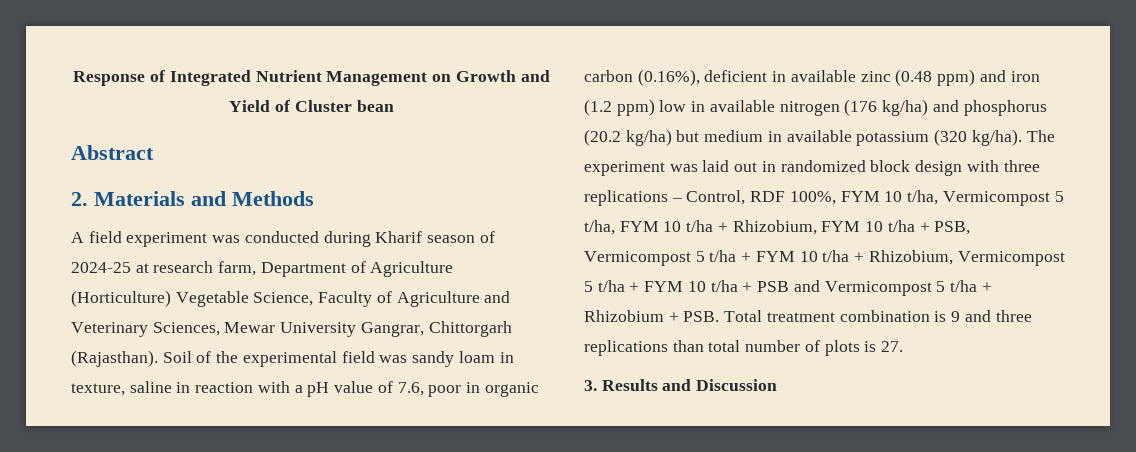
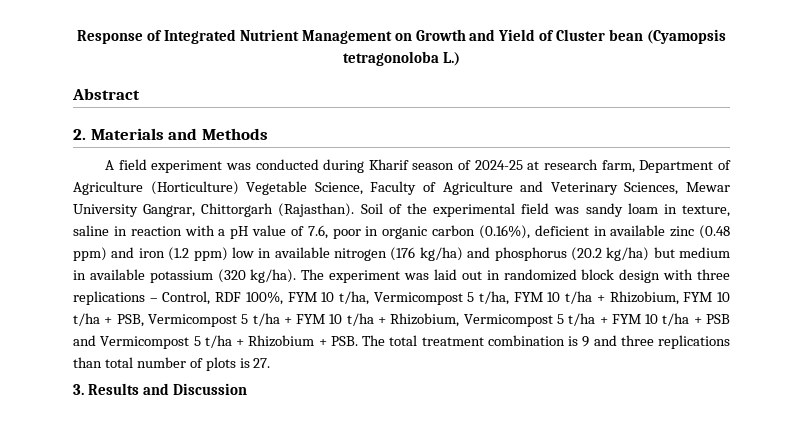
- Response of Integrated Nutrient Management on Growth and Yield of Cluster bean
+ Response of Integrated Nutrient Management on Growth and Yield of Cluster bean (Cyamopsis tetragonoloba L.)
- The experiment was laid out in randomized block design with three replications – Control, RDF 100%, FYM 10 t/ha, Vermicompost 5 t/ha, FYM 10 t/ha + Rhizobium, FYM 10 t/ha + PSB, Vermicompost 5 t/ha + FYM 10 t/ha + Rhizobium, Vermicompost 5 t/ha + FYM 10 t/ha + PSB and Vermicompost 5 t/ha + Rhizobium + PSB. Total treatment combination is 9 and three replications than total number of plots is 27.
+ The experiment was laid out in randomized block design with three replications – Control, RDF 100%, FYM 10 t/ha, Vermicompost 5 t/ha, FYM 10 t/ha + Rhizobium, FYM 10 t/ha + PSB, Vermicompost 5 t/ha + FYM 10 t/ha + Rhizobium, Vermicompost 5 t/ha + FYM 10 t/ha + PSB and Vermicompost 5 t/ha + Rhizobium + PSB. The total treatment combination is 9 and three replications than total number of plots is 27.

